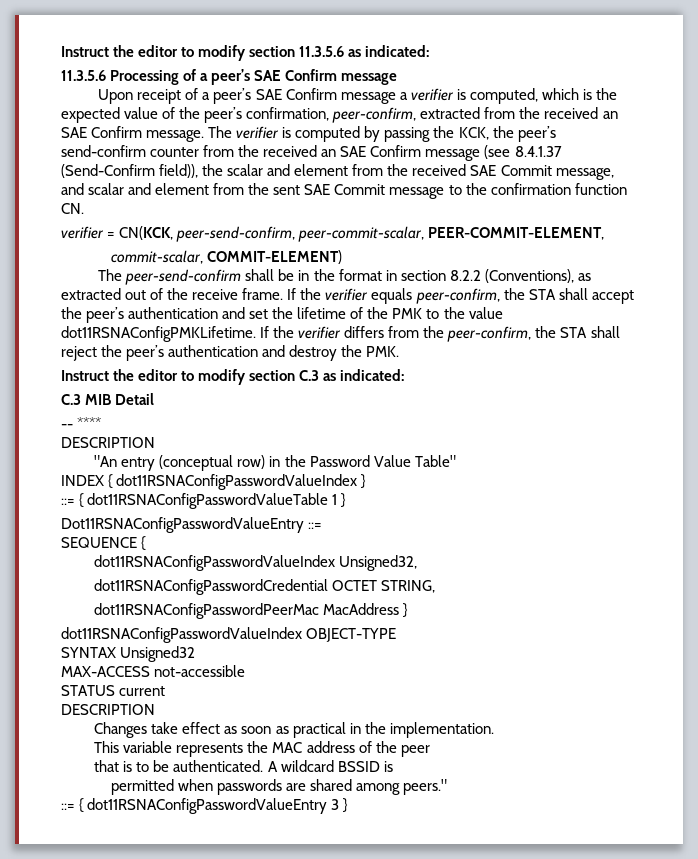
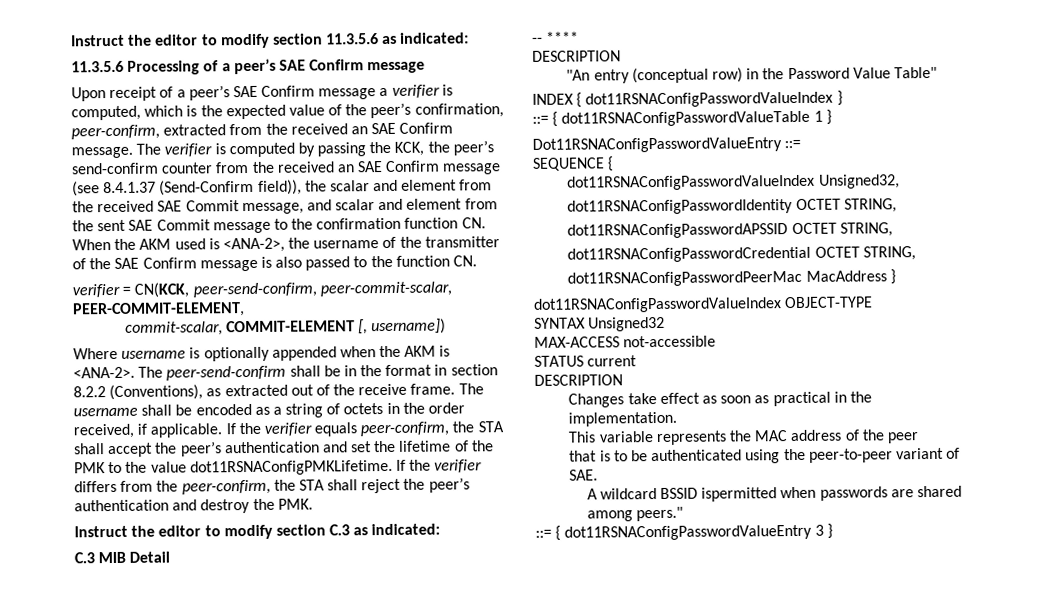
- The verifier is computed by passing the KCK, the peer’s send-confirm counter from the received an SAE Confirm message (see 8.4.1.37 (Send-Confirm field)), the scalar and element from the received SAE Commit message, and scalar and element from the sent SAE Commit message to the confirmation function CN.
+ The verifier is computed by passing the KCK, the peer’s send-confirm counter from the received an SAE Confirm message (see 8.4.1.37 (Send-Confirm field)), the scalar and element from the received SAE Commit message, and scalar and element from the sent SAE Commit message to the confirmation function CN. When the AKM used is <ANA-2>, the username of the transmitter of the SAE Confirm message is also passed to the function CN.
- commit-scalar, COMMIT-ELEMENT)
- The peer-send-confirm shall be in the format in section 8.2.2 (Conventions), as extracted out of the receive frame.
+ commit-scalar, COMMIT-ELEMENT [, username])
+ Where username is optionally appended when the AKM is <ANA-2>. The peer-send-confirm shall be in the format in section 8.2.2 (Conventions), as extracted out of the receive frame.
+ The username shall be encoded as a string of octets in the order received, if applicable.
+ dot11RSNAConfigPasswordIdentity OCTET STRING,
+ dot11RSNAConfigPasswordAPSSID OCTET STRING,
- that is to be authenticated. A wildcard BSSID is
- permitted when passwords are shared among peers."
+ that is to be authenticated using the peer-to-peer variant of SAE.
+ A wildcard BSSID ispermitted when passwords are shared among peers."

